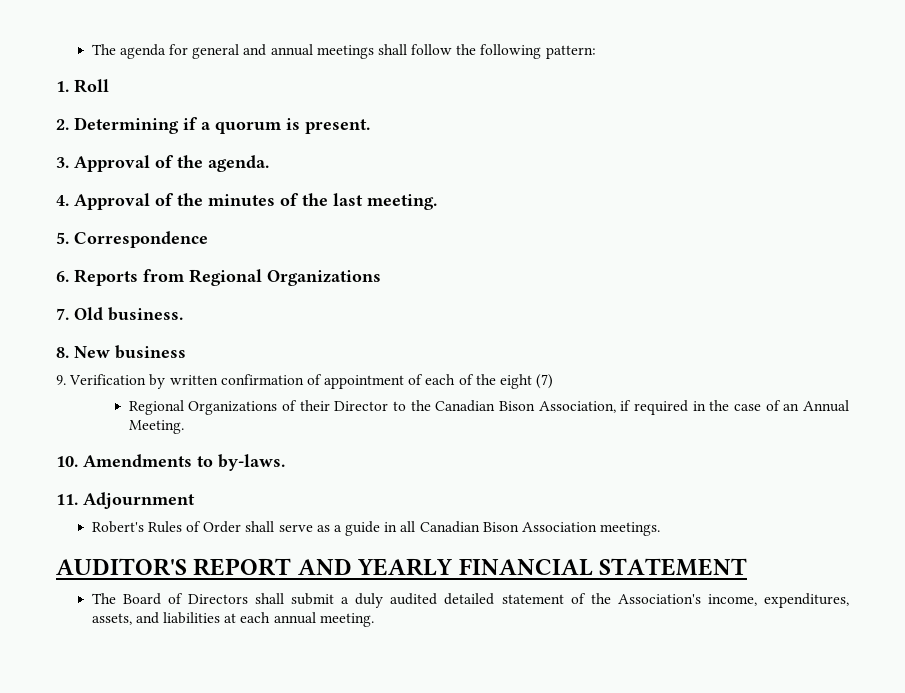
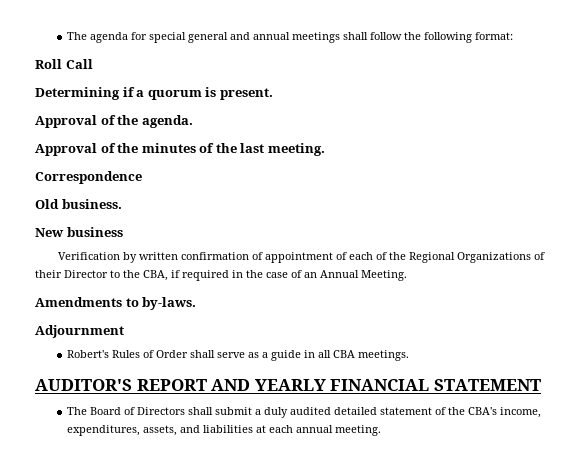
- The agenda for general and annual meetings shall follow the following pattern:
- 1. Roll
- 2. Determining if a quorum is present.
+ The agenda for special general and annual meetings shall follow the following format:
+ Roll Call
+ Determining if a quorum is present.
- 3. Approval of the agenda.
+ Approval of the agenda.
- 4. Approval of the minutes of the last meeting.
+ Approval of the minutes of the last meeting.
- 5. Correspondence
+ Correspondence
- 6. Reports from Regional Organizations
- 7. Old business.
+ Old business.
- 8. New business
+ New business
- 9. Verification by written confirmation of appointment of each of the eight (7)
- Regional Organizations of their Director to the Canadian Bison Association, if required in the case of an Annual Meeting.
+ Verification by written confirmation of appointment of each of the Regional Organizations of their Director to the CBA, if required in the case of an Annual Meeting.
- 10. Amendments to by-laws.
+ Amendments to by-laws.
- 11. Adjournment
+ Adjournment
- Robert's Rules of Order shall serve as a guide in all Canadian Bison Association meetings.
+ Robert's Rules of Order shall serve as a guide in all CBA meetings.
- The Board of Directors shall submit a duly audited detailed statement of the Association's income, expenditures, assets, and liabilities at each annual meeting.
+ The Board of Directors shall submit a duly audited detailed statement of the CBA's income, expenditures, assets, and liabilities at each annual meeting.

